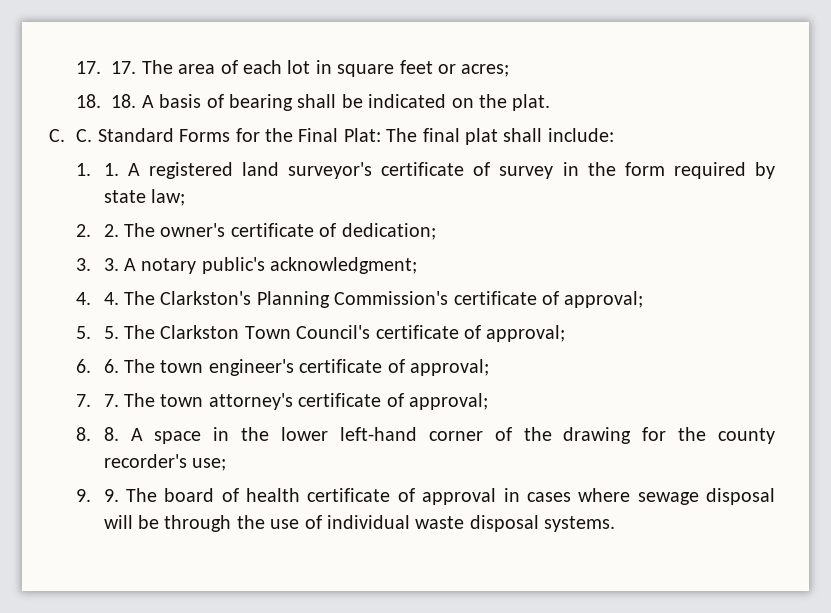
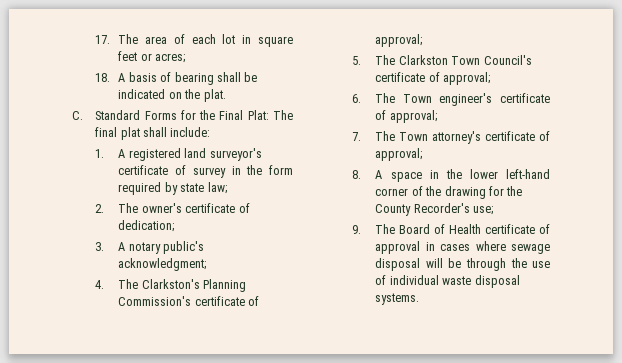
- 17. 17. The area of each lot in square feet or acres;
+ 17. The area of each lot in square feet or acres;
- 18. 18. A basis of bearing shall be indicated on the plat.
+ 18. A basis of bearing shall be indicated on the plat.
- C. C. Standard Forms for the Final Plat: The final plat shall include:
+ C. Standard Forms for the Final Plat: The final plat shall include:
- 1. 1. A registered land surveyor's certificate of survey in the form required by state law;
+ 1. A registered land surveyor's certificate of survey in the form required by state law;
- 2. 2. The owner's certificate of dedication;
+ 2. The owner's certificate of dedication;
- 3. 3. A notary public's acknowledgment;
+ 3. A notary public's acknowledgment;
- 4. 4. The Clarkston's Planning Commission's certificate of approval;
+ 4. The Clarkston's Planning Commission's certificate of approval;
- 5. 5. The Clarkston Town Council's certificate of approval;
+ 5. The Clarkston Town Council's certificate of approval;
- 6. 6. The town engineer's certificate of approval;
+ 6. The Town engineer's certificate of approval;
- 7. 7. The town attorney's certificate of approval;
+ 7. The Town attorney's certificate of approval;
- 8. 8. A space in the lower left-hand corner of the drawing for the county recorder's use;
+ 8. A space in the lower left-hand corner of the drawing for the County Recorder's use;
- 9. 9. The board of health certificate of approval in cases where sewage disposal will be through the use of individual waste disposal systems.
+ 9. The Board of Health certificate of approval in cases where sewage disposal will be through the use of individual waste disposal systems.

